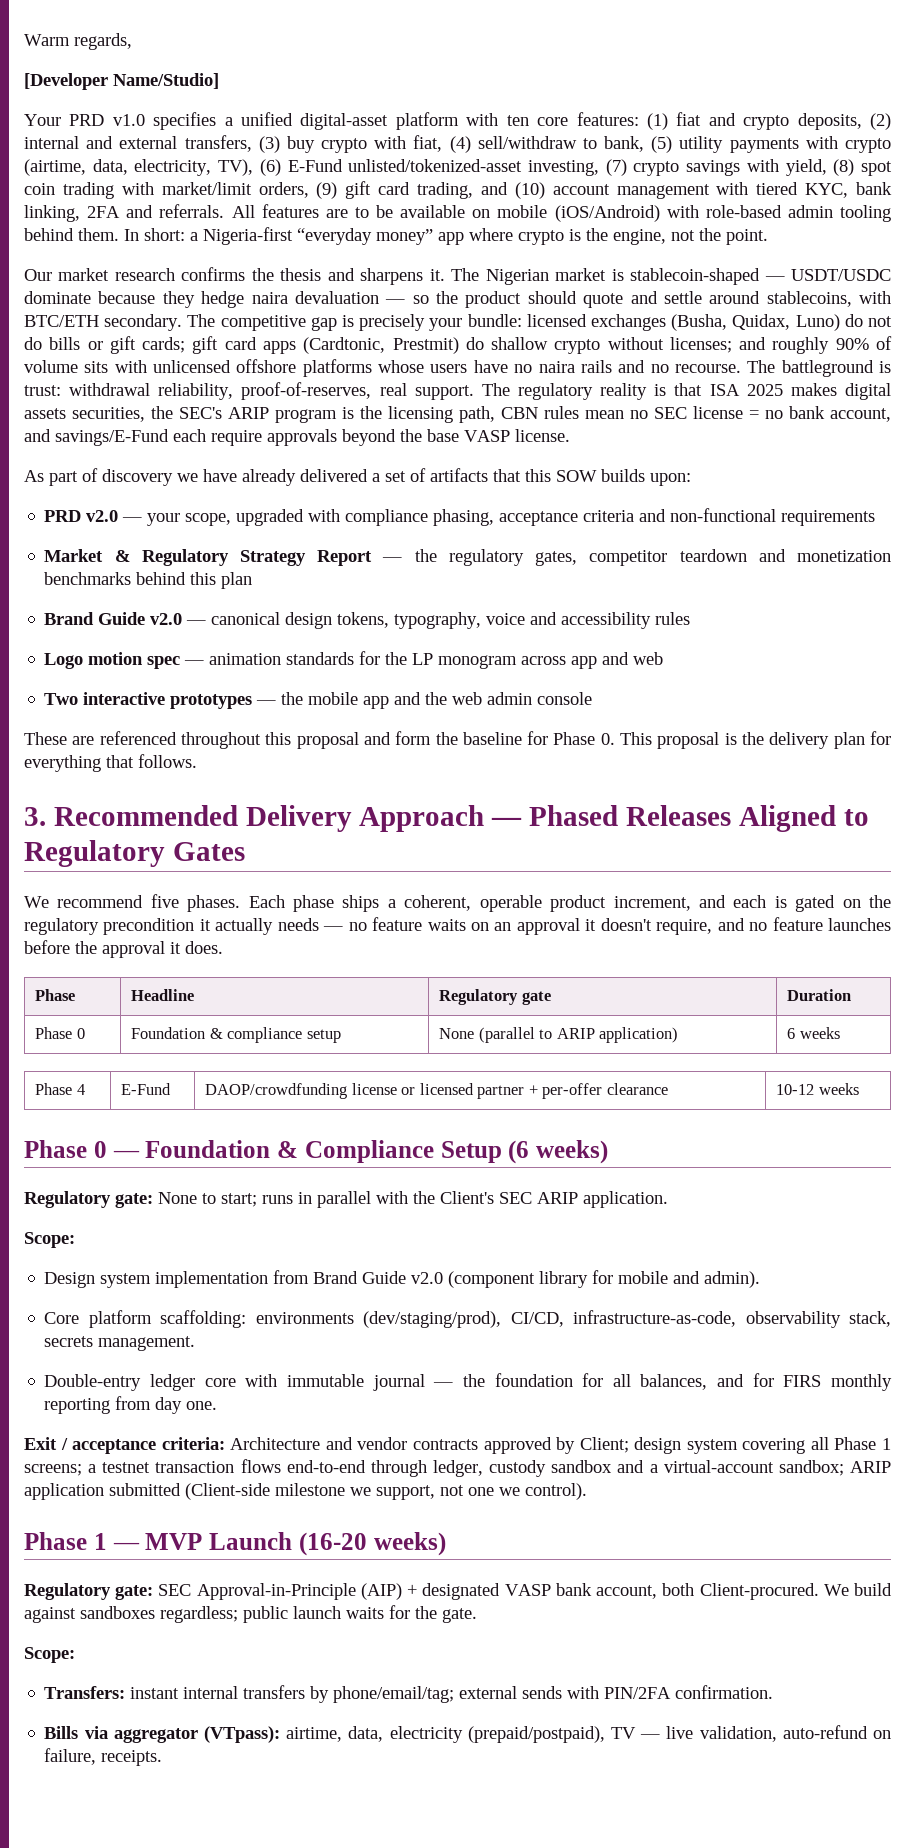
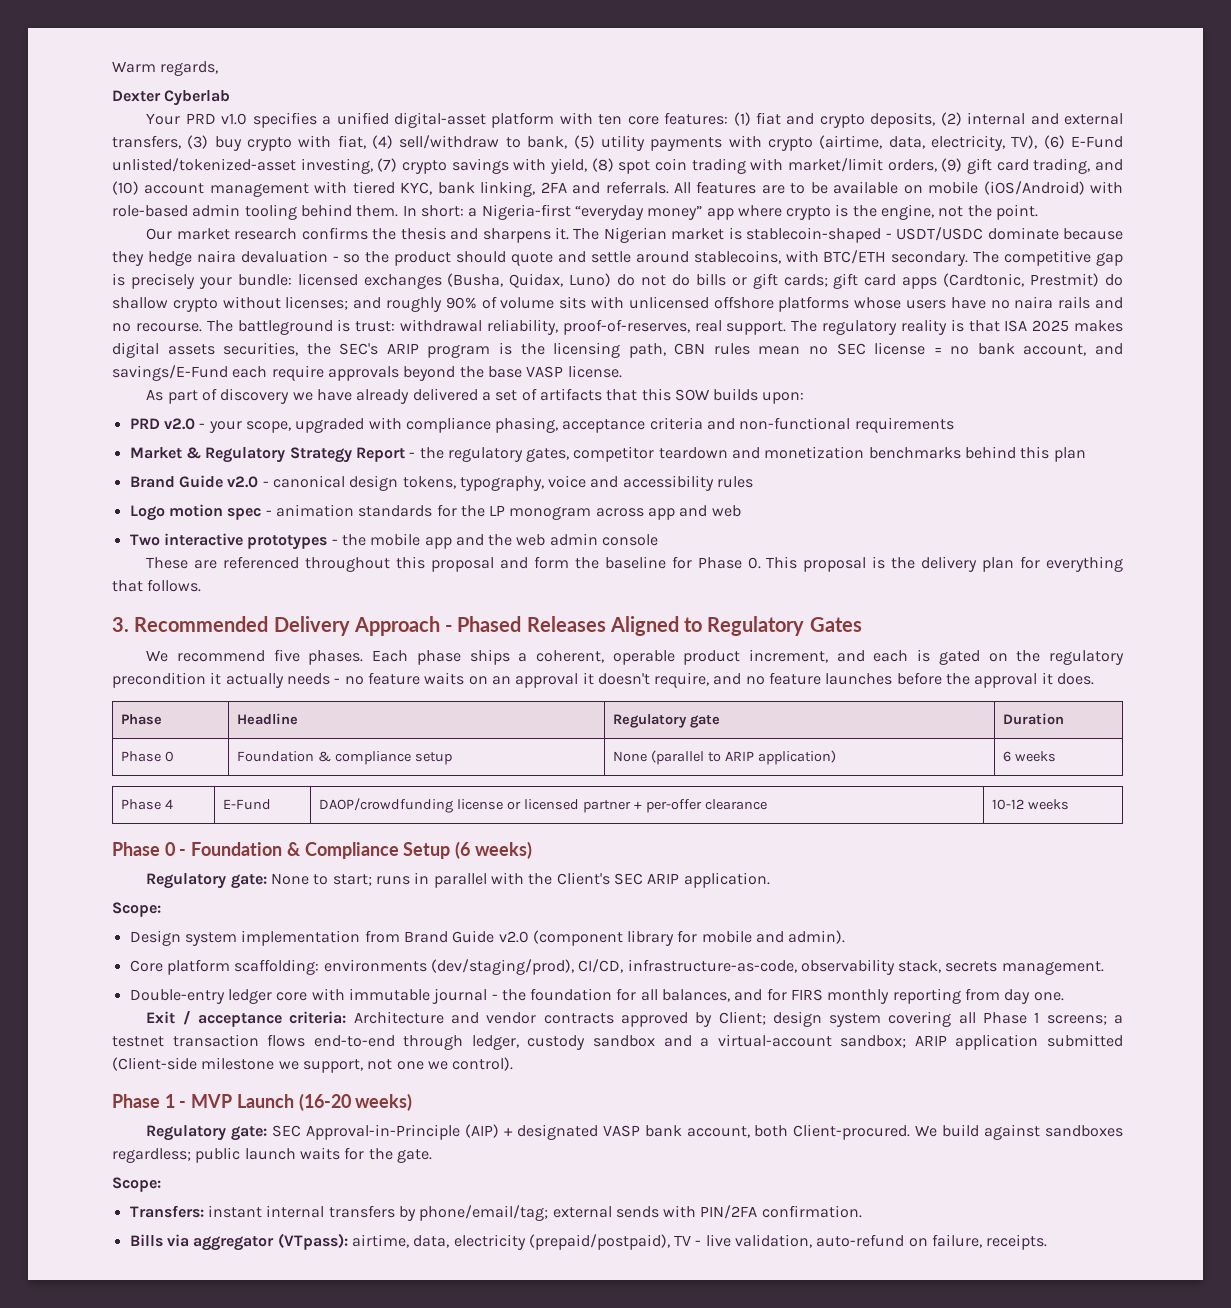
- [Developer Name/Studio]
+ Dexter Cyberlab
- The Nigerian market is stablecoin-shaped — USDT/USDC dominate because they hedge naira devaluation — so the product should quote and settle around stablecoins, with BTC/ETH secondary.
+ The Nigerian market is stablecoin-shaped - USDT/USDC dominate because they hedge naira devaluation - so the product should quote and settle around stablecoins, with BTC/ETH secondary.
- PRD v2.0 — your scope, upgraded with compliance phasing, acceptance criteria and non-functional requirements
+ PRD v2.0 - your scope, upgraded with compliance phasing, acceptance criteria and non-functional requirements
- Market & Regulatory Strategy Report — the regulatory gates, competitor teardown and monetization benchmarks behind this plan
+ Market & Regulatory Strategy Report - the regulatory gates, competitor teardown and monetization benchmarks behind this plan
- Brand Guide v2.0 — canonical design tokens, typography, voice and accessibility rules
+ Brand Guide v2.0 - canonical design tokens, typography, voice and accessibility rules
- Logo motion spec — animation standards for the LP monogram across app and web
+ Logo motion spec - animation standards for the LP monogram across app and web
- Two interactive prototypes — the mobile app and the web admin console
+ Two interactive prototypes - the mobile app and the web admin console
- 3. Recommended Delivery Approach — Phased Releases Aligned to Regulatory Gates
+ 3. Recommended Delivery Approach - Phased Releases Aligned to Regulatory Gates
- Each phase ships a coherent, operable product increment, and each is gated on the regulatory precondition it actually needs — no feature waits on an approval it doesn't require, and no feature launches before the approval it does.
+ Each phase ships a coherent, operable product increment, and each is gated on the regulatory precondition it actually needs - no feature waits on an approval it doesn't require, and no feature launches before the approval it does.
- Phase 0 — Foundation & Compliance Setup (6 weeks)
+ Phase 0 - Foundation & Compliance Setup (6 weeks)
- Double-entry ledger core with immutable journal — the foundation for all balances, and for FIRS monthly reporting from day one.
+ Double-entry ledger core with immutable journal - the foundation for all balances, and for FIRS monthly reporting from day one.
- Phase 1 — MVP Launch (16-20 weeks)
+ Phase 1 - MVP Launch (16-20 weeks)
- Bills via aggregator (VTpass): airtime, data, electricity (prepaid/postpaid), TV — live validation, auto-refund on failure, receipts.
+ Bills via aggregator (VTpass): airtime, data, electricity (prepaid/postpaid), TV - live validation, auto-refund on failure, receipts.

